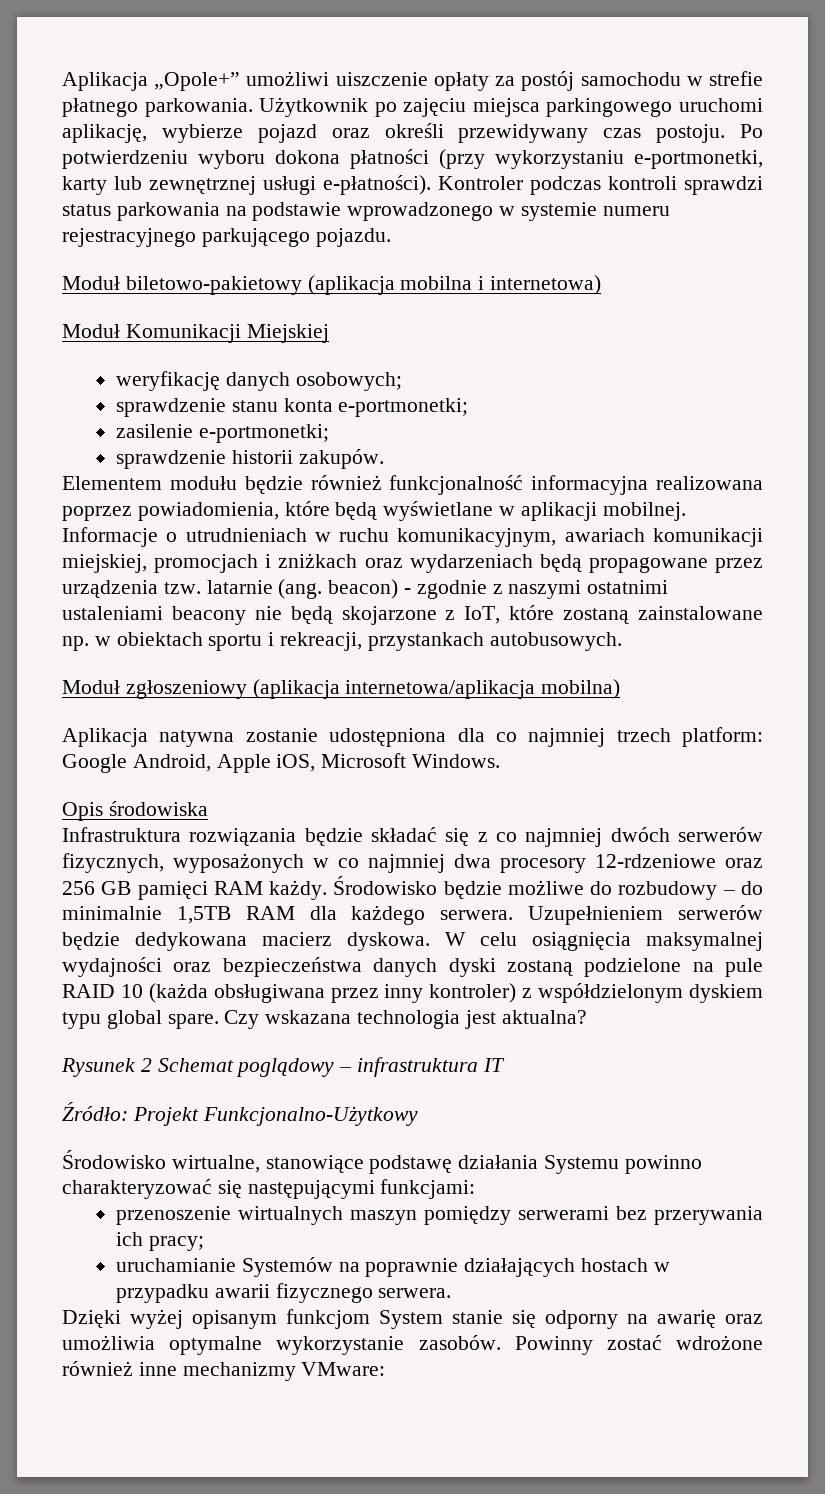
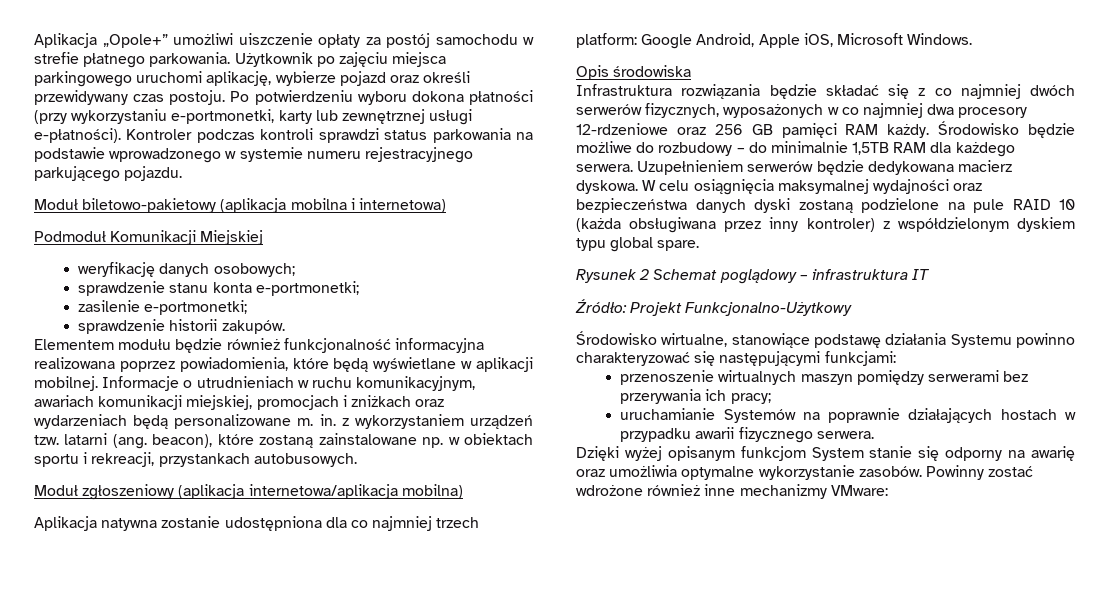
- Moduł Komunikacji Miejskiej
+ Podmoduł Komunikacji Miejskiej
- Informacje o utrudnieniach w ruchu komunikacyjnym, awariach komunikacji miejskiej, promocjach i zniżkach oraz wydarzeniach będą propagowane przez urządzenia tzw. latarnie (ang. beacon) - zgodnie z naszymi ostatnimi ustaleniami beacony nie będą skojarzone z IoT, które zostaną zainstalowane np. w obiektach sportu i rekreacji, przystankach autobusowych.
+ Informacje o utrudnieniach w ruchu komunikacyjnym, awariach komunikacji miejskiej, promocjach i zniżkach oraz wydarzeniach będą personalizowane m. in. z wykorzystaniem urządzeń tzw. latarni (ang. beacon), które zostaną zainstalowane np. w obiektach sportu i rekreacji, przystankach autobusowych.
- Czy wskazana technologia jest aktualna?

